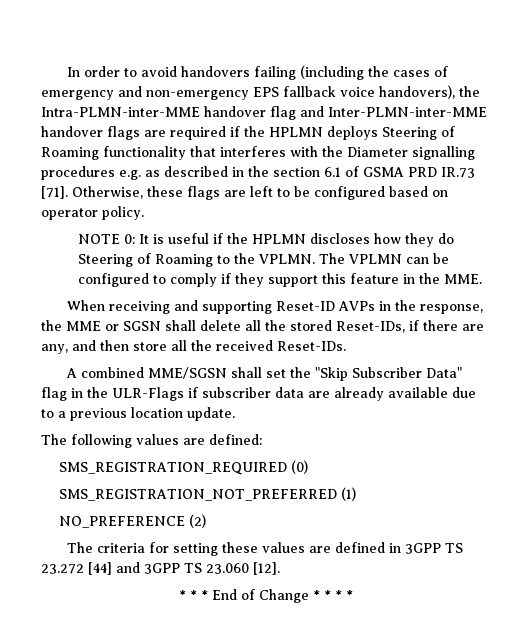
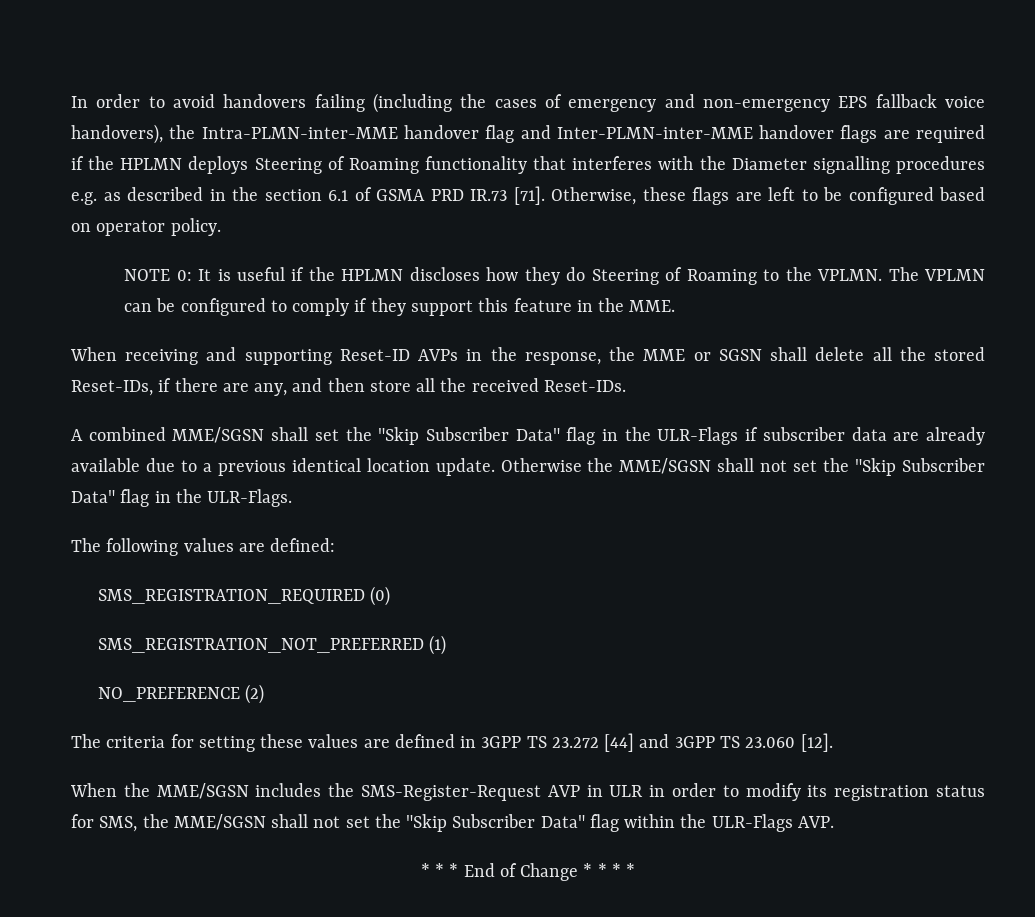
- A combined MME/SGSN shall set the "Skip Subscriber Data" flag in the ULR-Flags if subscriber data are already available due to a previous location update.
+ A combined MME/SGSN shall set the "Skip Subscriber Data" flag in the ULR-Flags if subscriber data are already available due to a previous identical location update. Otherwise the MME/SGSN shall not set the "Skip Subscriber Data" flag in the ULR-Flags.
+ When the MME/SGSN includes the SMS-Register-Request AVP in ULR in order to modify its registration status for SMS, the MME/SGSN shall not set the "Skip Subscriber Data" flag within the ULR-Flags AVP.

